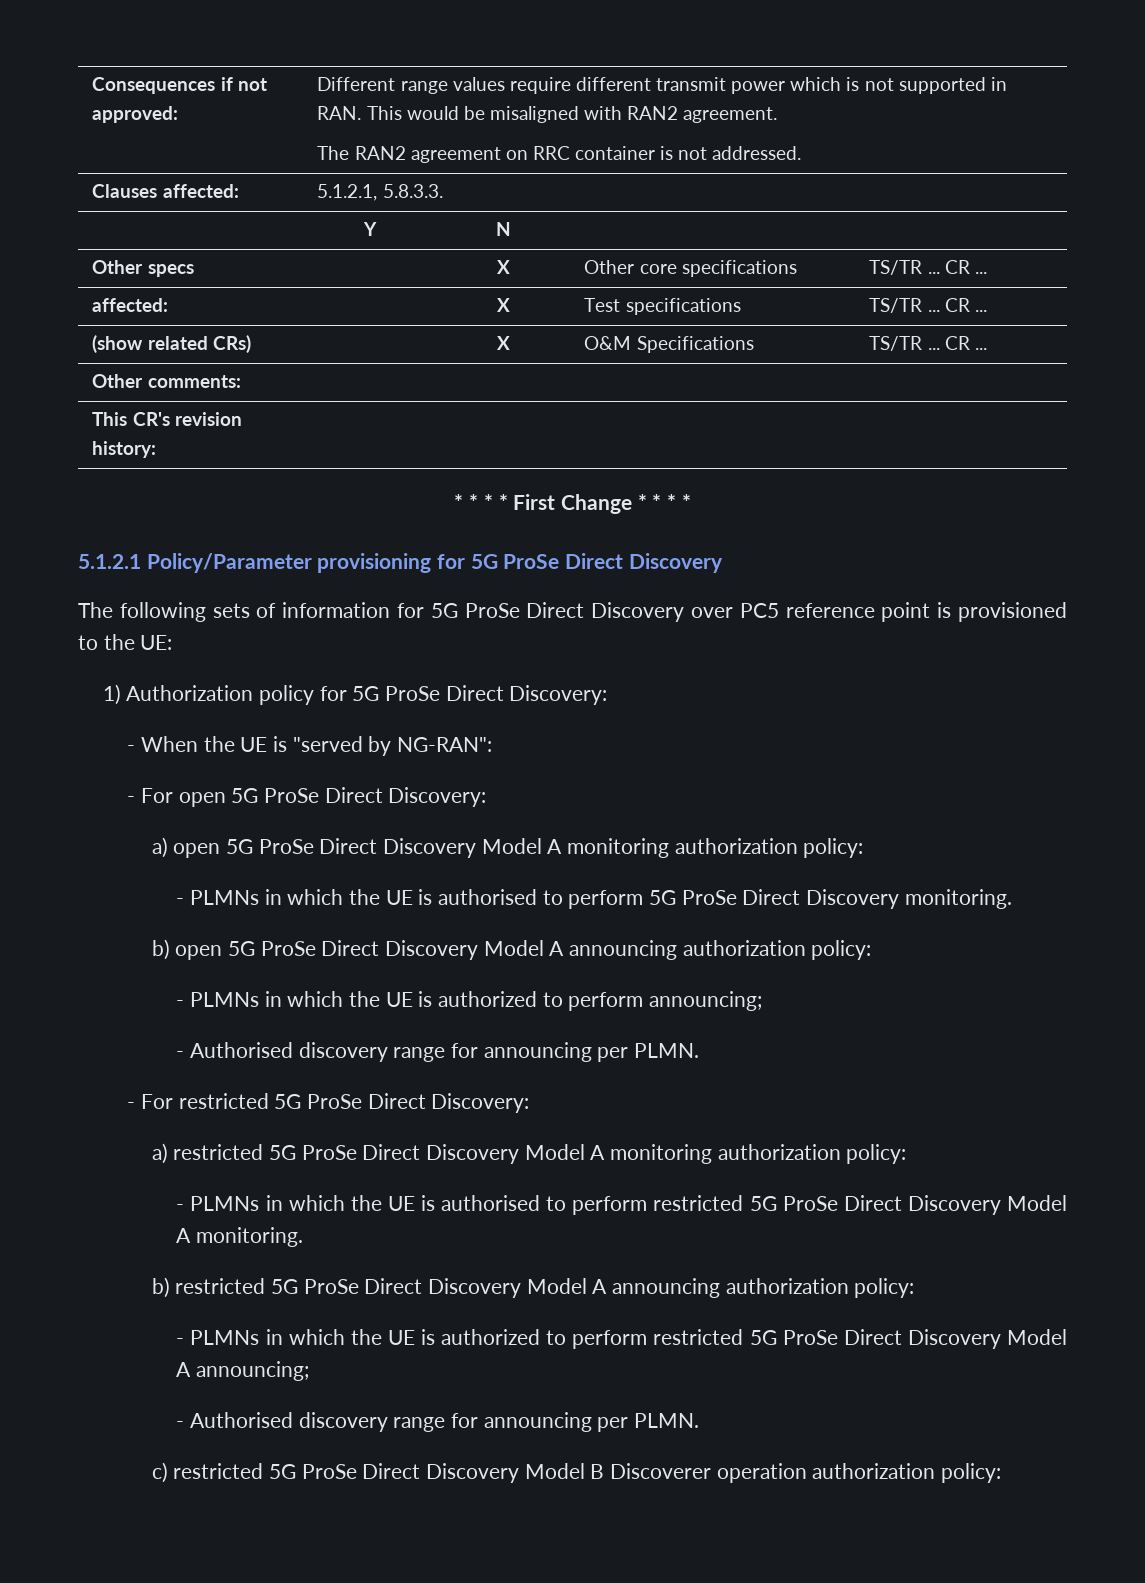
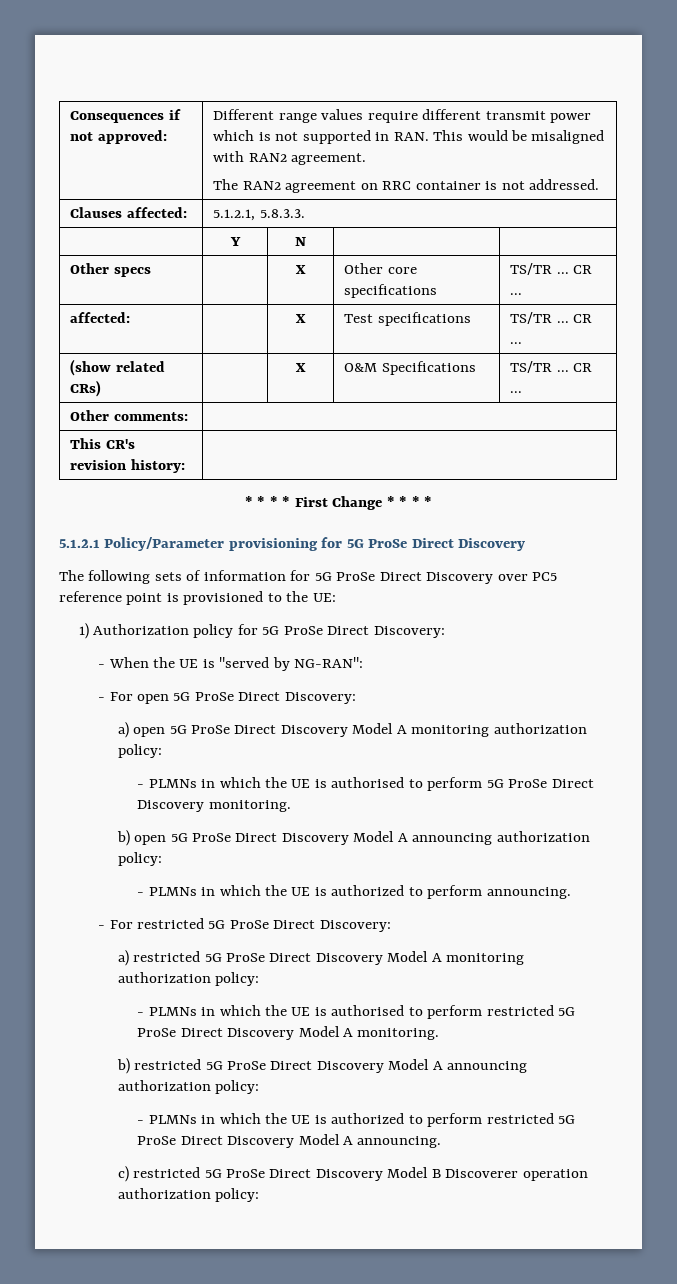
- - PLMNs in which the UE is authorized to perform announcing;
- - Authorised discovery range for announcing per PLMN.
+ - PLMNs in which the UE is authorized to perform announcing.
- - PLMNs in which the UE is authorized to perform restricted 5G ProSe Direct Discovery Model A announcing;
- - Authorised discovery range for announcing per PLMN.
+ - PLMNs in which the UE is authorized to perform restricted 5G ProSe Direct Discovery Model A announcing.

